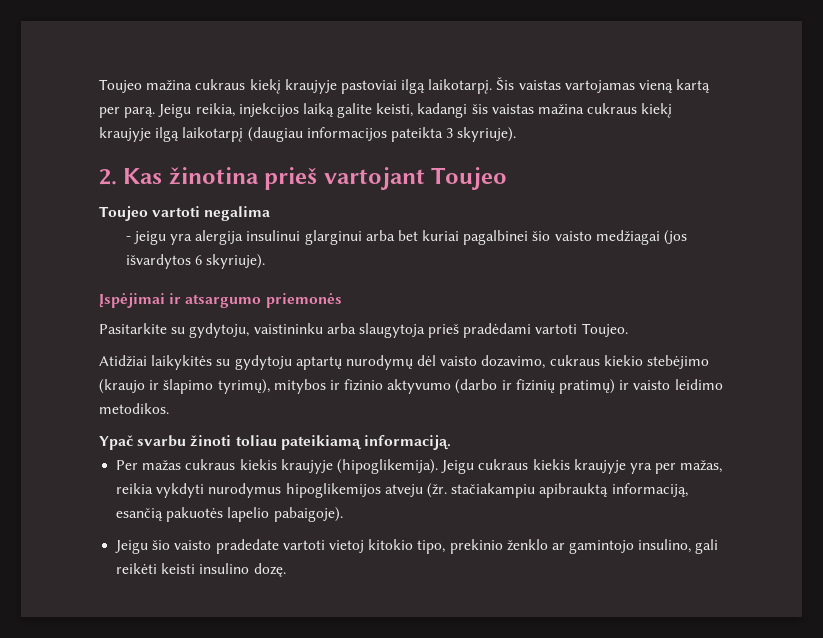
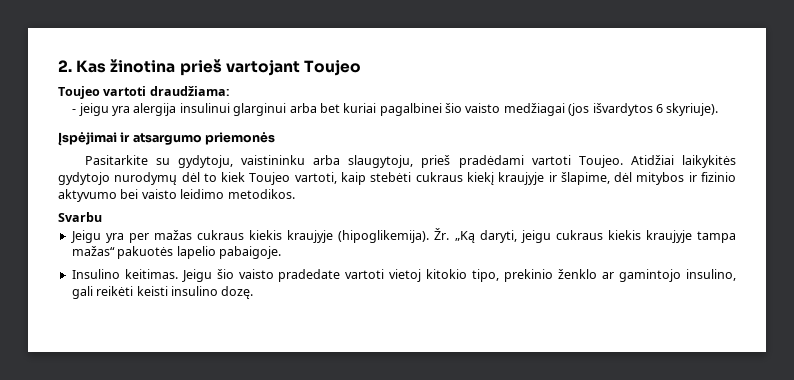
- Toujeo mažina cukraus kiekį kraujyje pastoviai ilgą laikotarpį. Šis vaistas vartojamas vieną kartą per parą. Jeigu reikia, injekcijos laiką galite keisti, kadangi šis vaistas mažina cukraus kiekį kraujyje ilgą laikotarpį (daugiau informacijos pateikta 3 skyriuje).
- Toujeo vartoti negalima
+ Toujeo vartoti draudžiama:
- Pasitarkite su gydytoju, vaistininku arba slaugytoja prieš pradėdami vartoti Toujeo.
- Atidžiai laikykitės su gydytoju aptartų nurodymų dėl vaisto dozavimo, cukraus kiekio stebėjimo (kraujo ir šlapimo tyrimų), mitybos ir fizinio aktyvumo (darbo ir fizinių pratimų) ir vaisto leidimo metodikos.
- Ypač svarbu žinoti toliau pateikiamą informaciją.
- Per mažas cukraus kiekis kraujyje (hipoglikemija).
+ Pasitarkite su gydytoju, vaistininku arba slaugytoju, prieš pradėdami vartoti Toujeo. Atidžiai laikykitės gydytojo nurodymų dėl to kiek Toujeo vartoti, kaip stebėti cukraus kiekį kraujyje ir šlapime, dėl mitybos ir fizinio aktyvumo bei vaisto leidimo metodikos.
+ Svarbu
+ Jeigu yra per mažas cukraus kiekis kraujyje (hipoglikemija).
- Jeigu cukraus kiekis kraujyje yra per mažas, reikia vykdyti nurodymus hipoglikemijos atveju (žr. stačiakampiu apibrauktą informaciją, esančią pakuotės lapelio pabaigoje).
- Jeigu šio vaisto pradedate vartoti vietoj kitokio tipo, prekinio ženklo ar gamintojo insulino, gali reikėti keisti insulino dozę.
+ Žr. „Ką daryti, jeigu cukraus kiekis kraujyje tampa mažas“ pakuotės lapelio pabaigoje.
+ Insulino keitimas. Jeigu šio vaisto pradedate vartoti vietoj kitokio tipo, prekinio ženklo ar gamintojo insulino, gali reikėti keisti insulino dozę.

